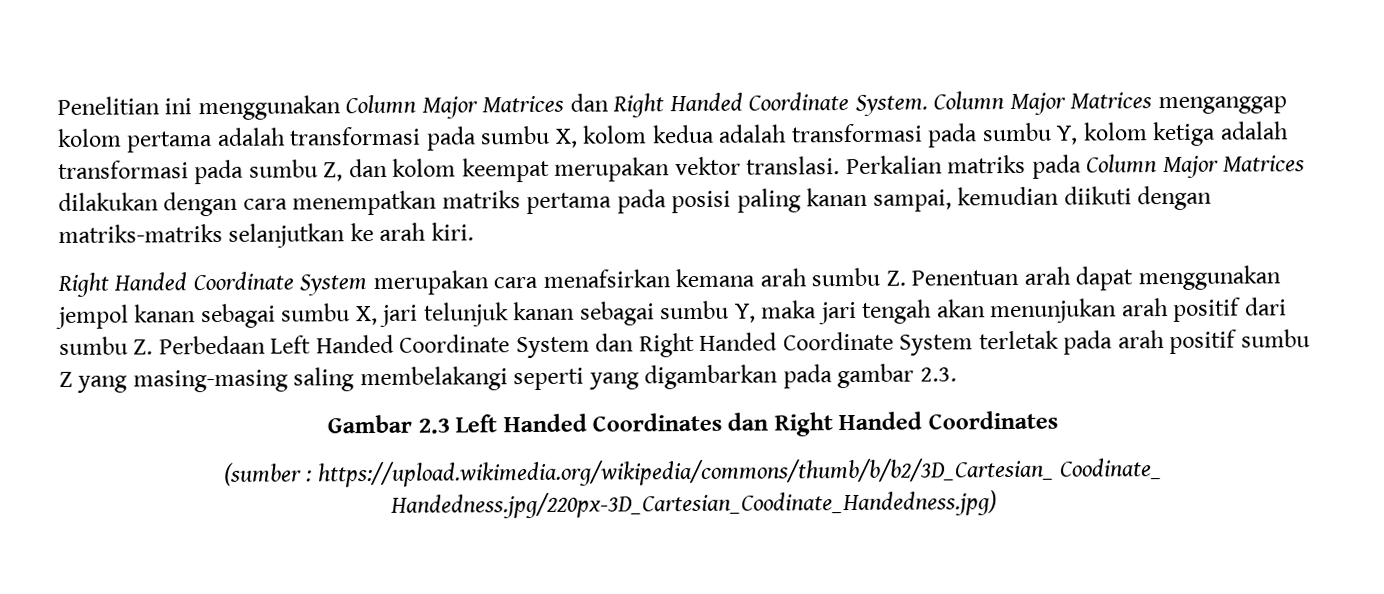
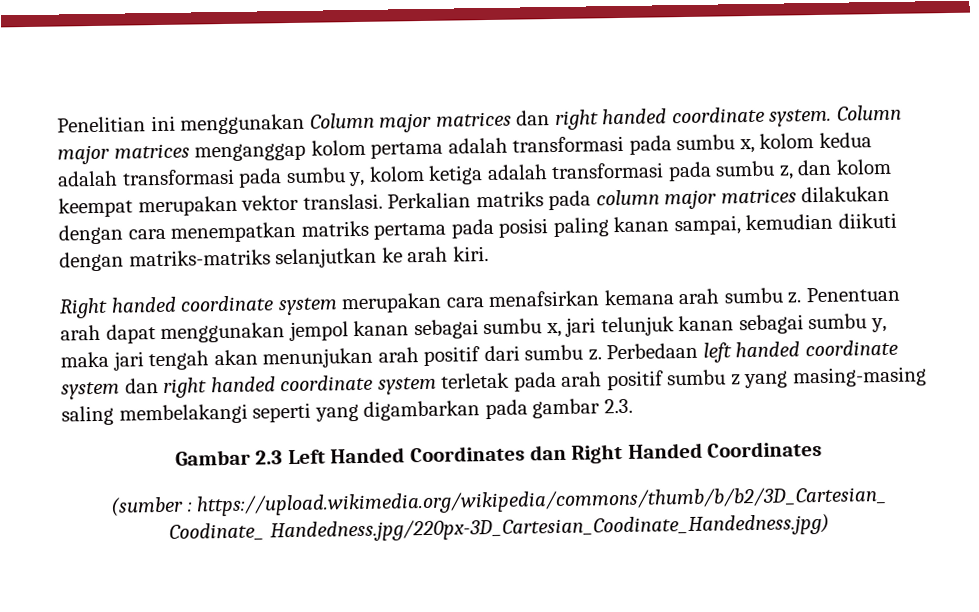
- Penelitian ini menggunakan Column Major Matrices dan Right Handed Coordinate System. Column Major Matrices menganggap kolom pertama adalah transformasi pada sumbu X, kolom kedua adalah transformasi pada sumbu Y, kolom ketiga adalah transformasi pada sumbu Z, dan kolom keempat merupakan vektor translasi.
+ Penelitian ini menggunakan Column major matrices dan right handed coordinate system. Column major matrices menganggap kolom pertama adalah transformasi pada sumbu x, kolom kedua adalah transformasi pada sumbu y, kolom ketiga adalah transformasi pada sumbu z, dan kolom keempat merupakan vektor translasi.
- Perkalian matriks pada Column Major Matrices dilakukan dengan cara menempatkan matriks pertama pada posisi paling kanan sampai, kemudian diikuti dengan matriks-matriks selanjutkan ke arah kiri.
+ Perkalian matriks pada column major matrices dilakukan dengan cara menempatkan matriks pertama pada posisi paling kanan sampai, kemudian diikuti dengan matriks-matriks selanjutkan ke arah kiri.
- Right Handed Coordinate System merupakan cara menafsirkan kemana arah sumbu Z. Penentuan arah dapat menggunakan jempol kanan sebagai sumbu X, jari telunjuk kanan sebagai sumbu Y, maka jari tengah akan menunjukan arah positif dari sumbu Z. Perbedaan Left Handed Coordinate System dan Right Handed Coordinate System terletak pada arah positif sumbu Z yang masing-masing saling membelakangi seperti yang digambarkan pada gambar 2.3.
+ Right handed coordinate system merupakan cara menafsirkan kemana arah sumbu z. Penentuan arah dapat menggunakan jempol kanan sebagai sumbu x, jari telunjuk kanan sebagai sumbu y, maka jari tengah akan menunjukan arah positif dari sumbu z. Perbedaan left handed coordinate system dan right handed coordinate system terletak pada arah positif sumbu z yang masing-masing saling membelakangi seperti yang digambarkan pada gambar 2.3.

